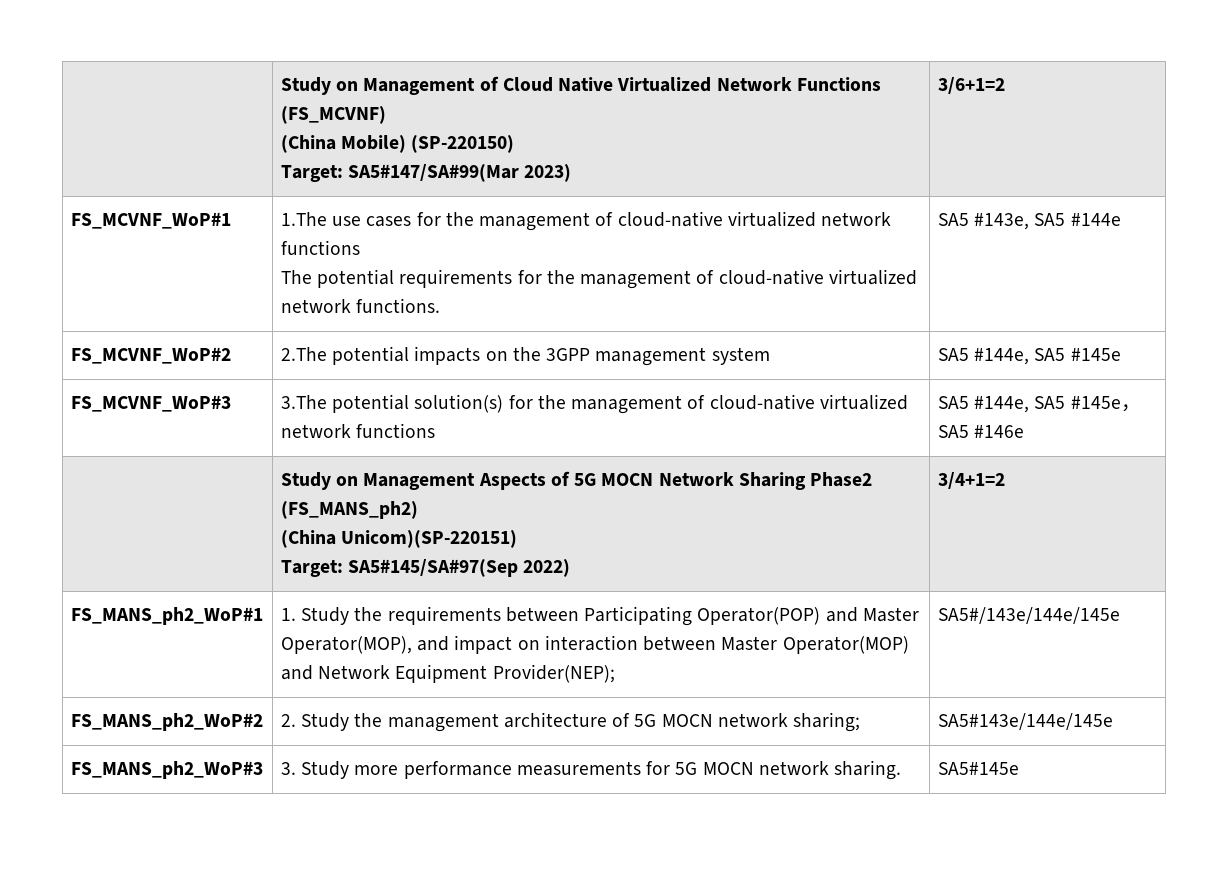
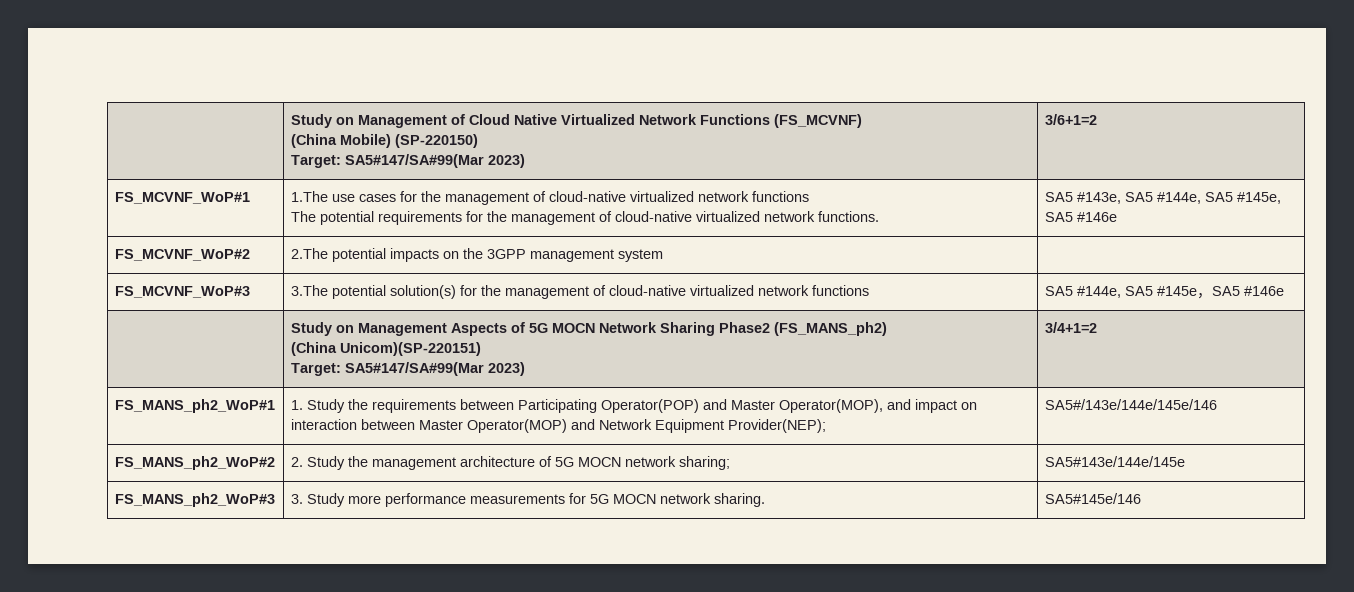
  FS_MCVNF_WoP#1 | 1.The use cases for the management of cloud-native virtualized network functions
- The potential requirements for the management of cloud-native virtualized network functions. | SA5 #143e, SA5 #144e
+ The potential requirements for the management of cloud-native virtualized network functions. | SA5 #143e, SA5 #144e, SA5 #145e, SA5 #146e
- FS_MCVNF_WoP#2 | 2.The potential impacts on the 3GPP management system | SA5 #144e, SA5 #145e
+ FS_MCVNF_WoP#2 | 2.The potential impacts on the 3GPP management system |
  | Study on Management Aspects of 5G MOCN Network Sharing Phase2 (FS_MANS_ph2)
  (China Unicom)(SP-220151)
- Target: SA5#145/SA#97(Sep 2022) | 3/4+1=2
+ Target: SA5#147/SA#99(Mar 2023) | 3/4+1=2
- FS_MANS_ph2_WoP#1 | 1. Study the requirements between Participating Operator(POP) and Master Operator(MOP), and impact on interaction between Master Operator(MOP) and Network Equipment Provider(NEP); | SA5#/143e/144e/145e
+ FS_MANS_ph2_WoP#1 | 1. Study the requirements between Participating Operator(POP) and Master Operator(MOP), and impact on interaction between Master Operator(MOP) and Network Equipment Provider(NEP); | SA5#/143e/144e/145e/146
- FS_MANS_ph2_WoP#3 | 3. Study more performance measurements for 5G MOCN network sharing. | SA5#145e
+ FS_MANS_ph2_WoP#3 | 3. Study more performance measurements for 5G MOCN network sharing. | SA5#145e/146

